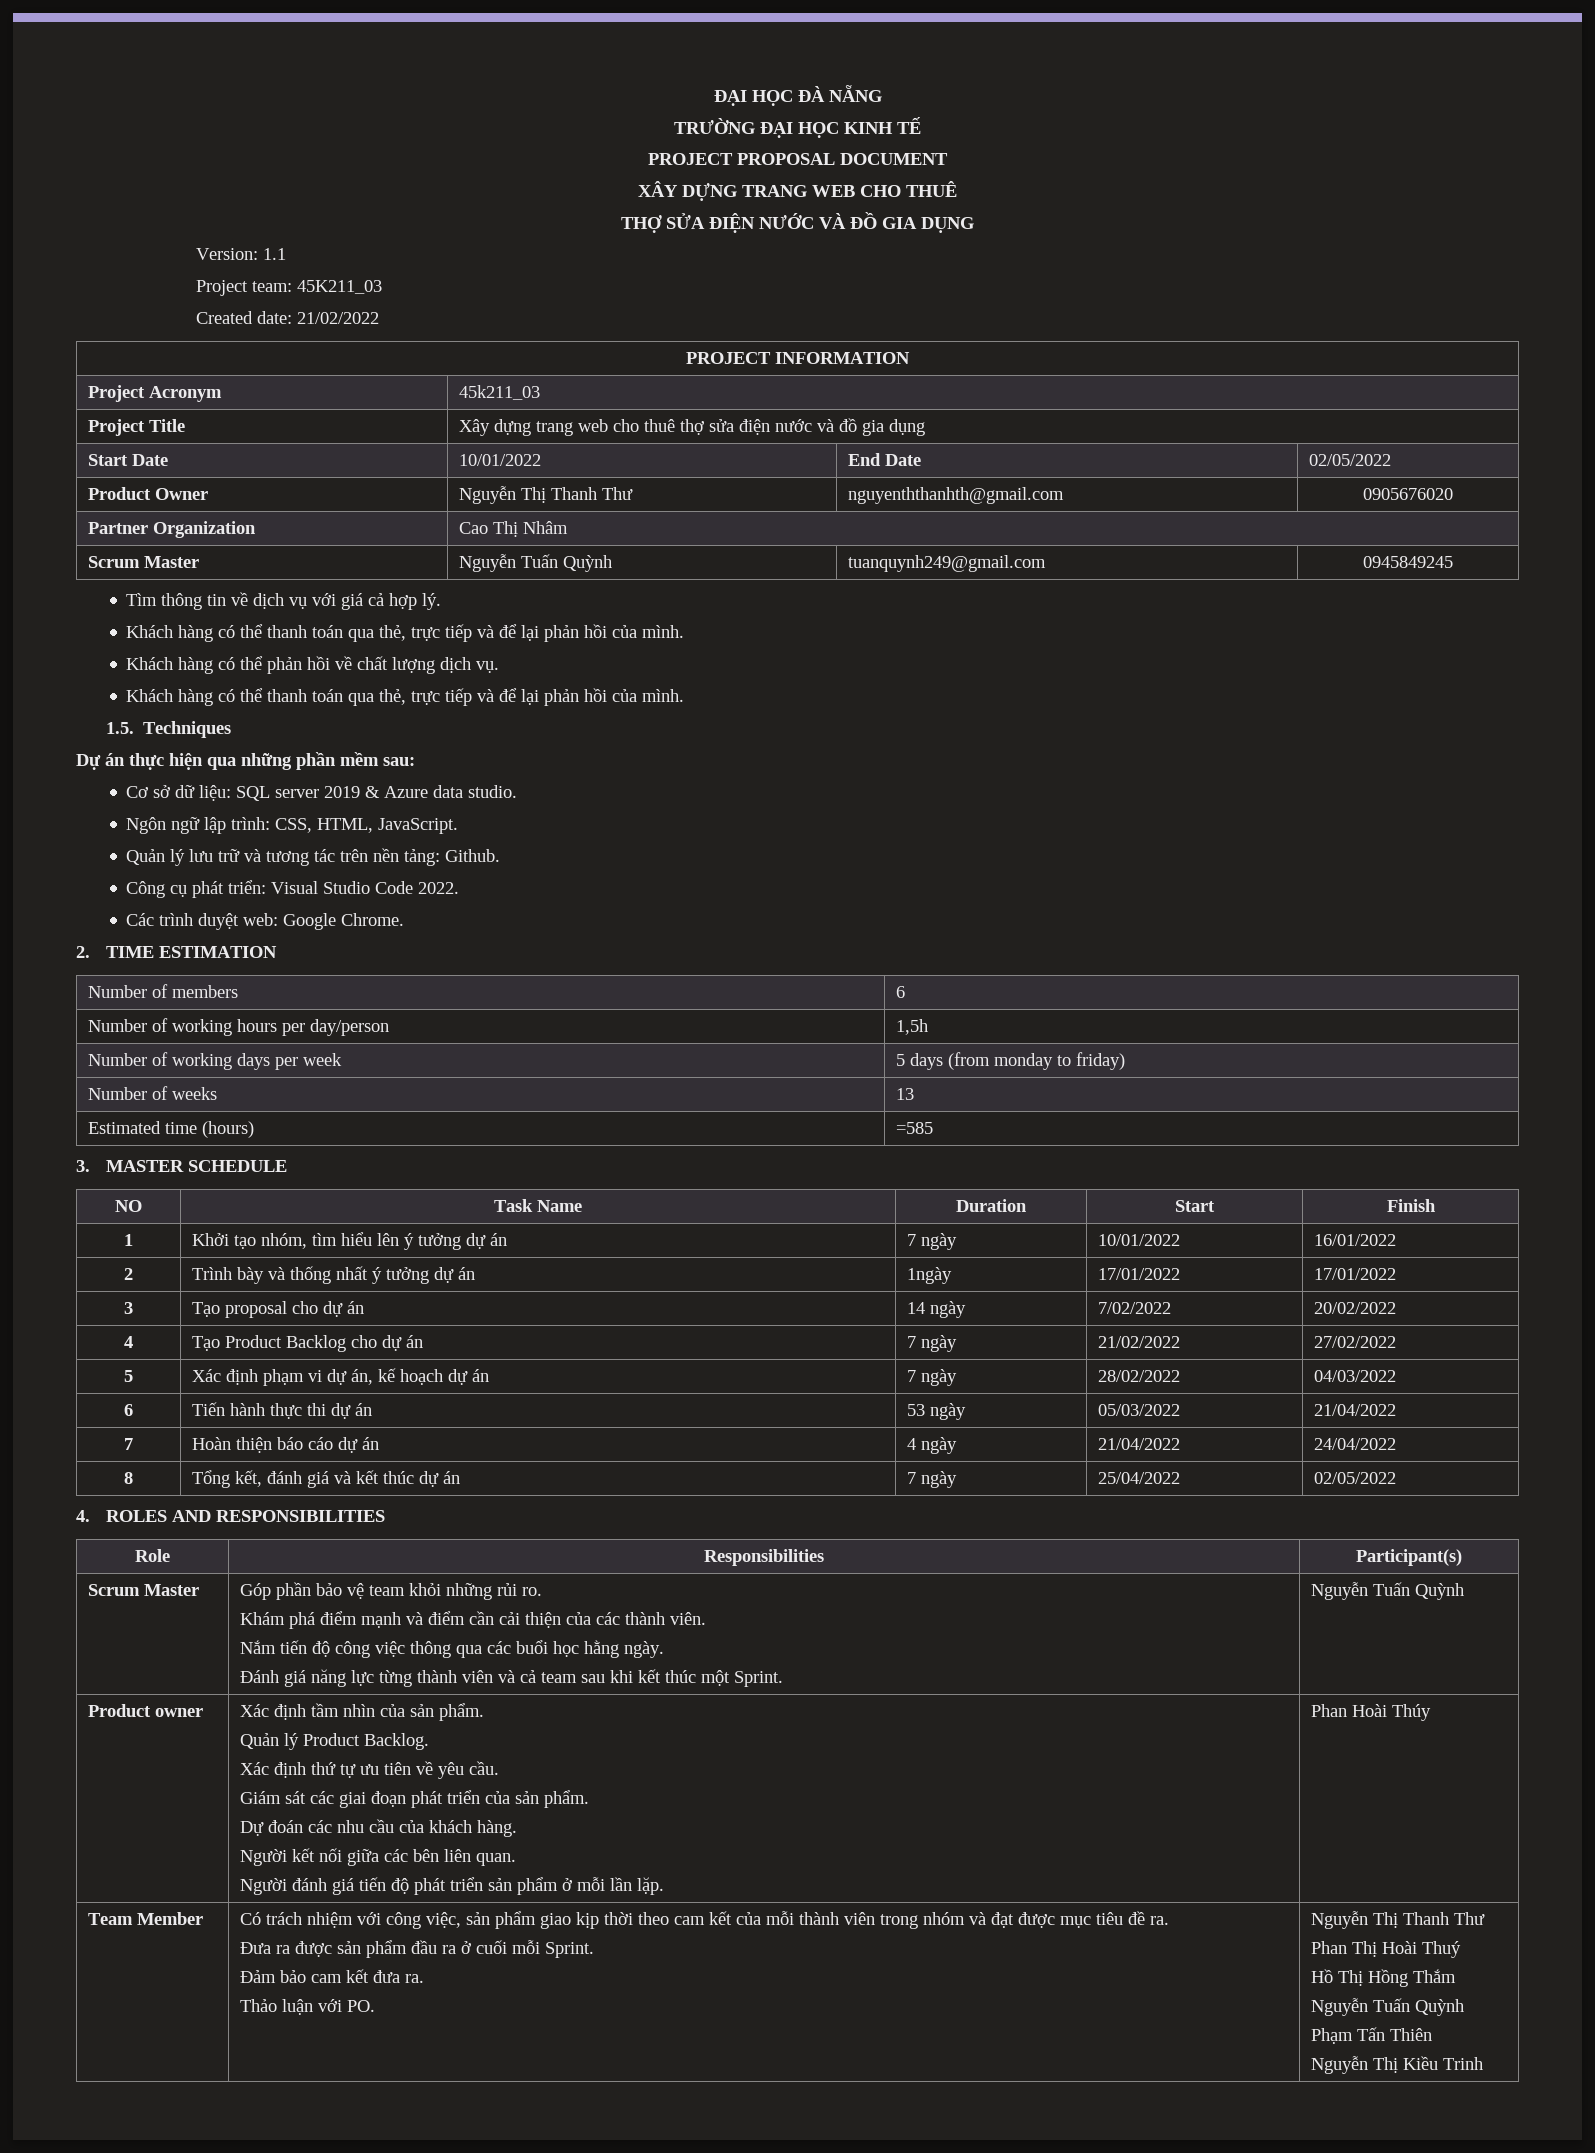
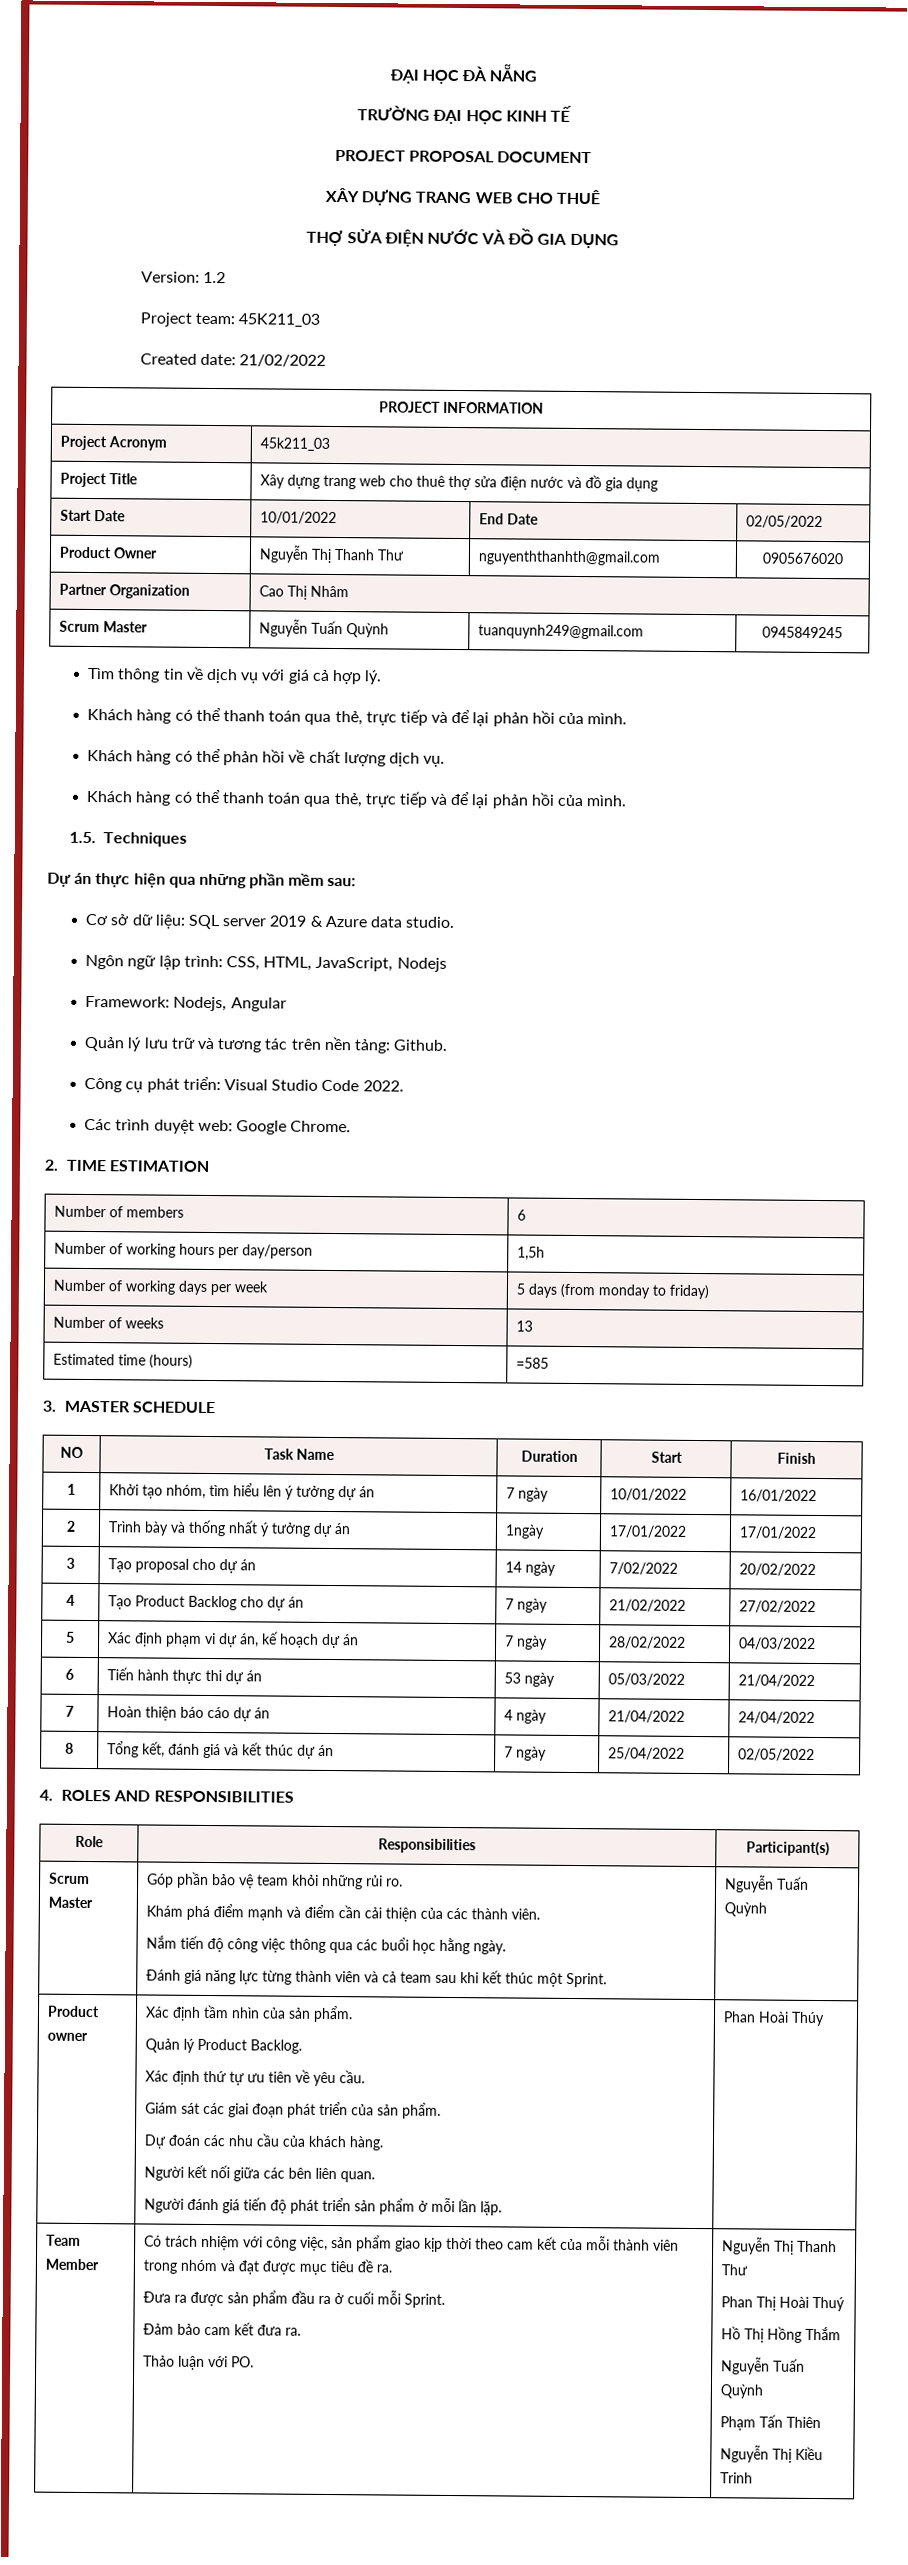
- Version: 1.1
+ Version: 1.2
- Ngôn ngữ lập trình: CSS, HTML, JavaScript.
+ Ngôn ngữ lập trình: CSS, HTML, JavaScript, Nodejs
+ Framework: Nodejs, Angular

